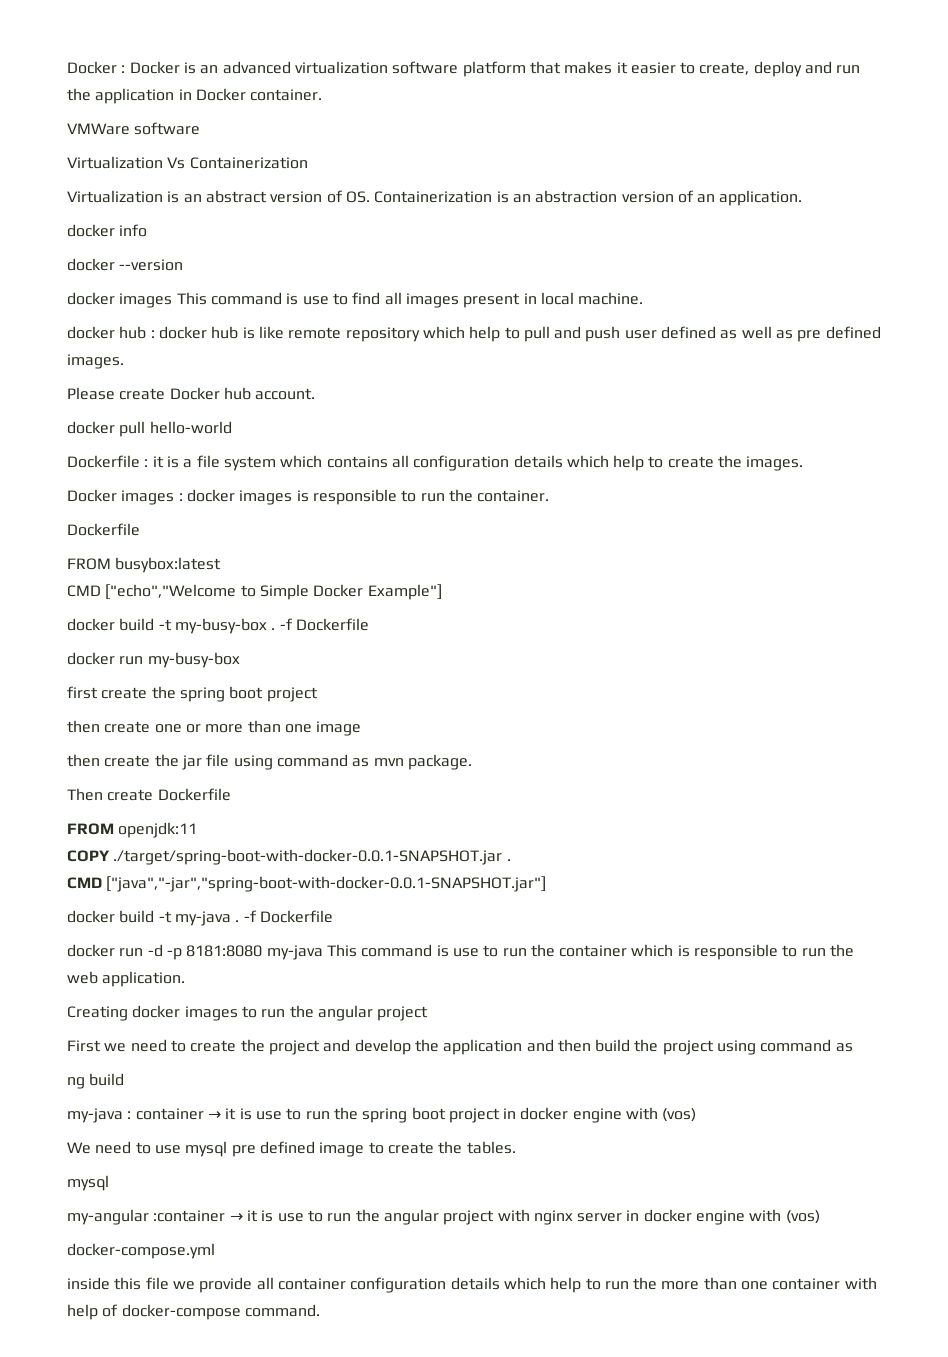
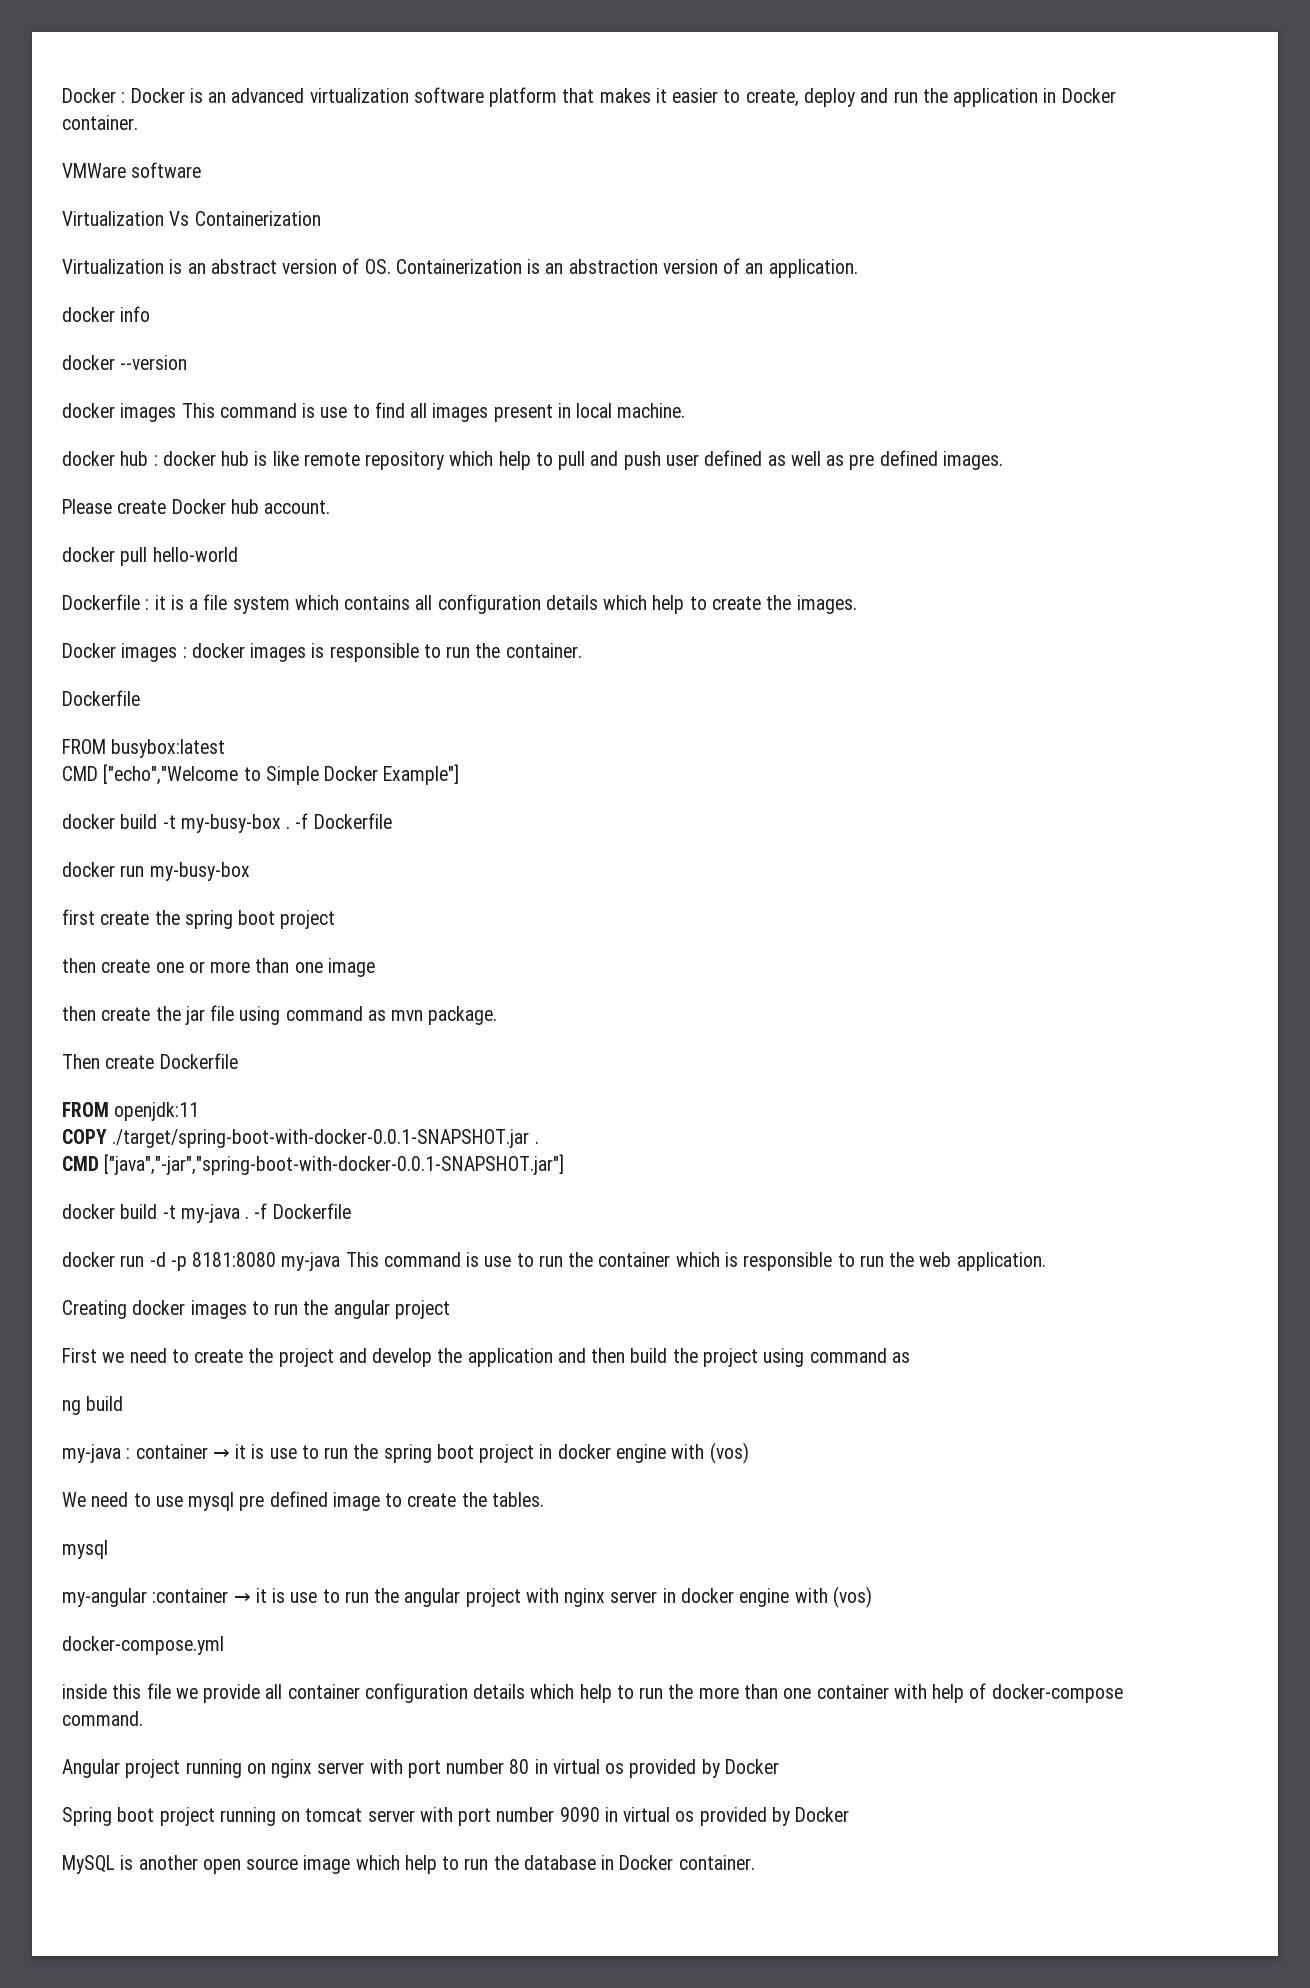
+ Angular project running on nginx server with port number 80 in virtual os provided by Docker
+ Spring boot project running on tomcat server with port number 9090 in virtual os provided by Docker
+ MySQL is another open source image which help to run the database in Docker container.

